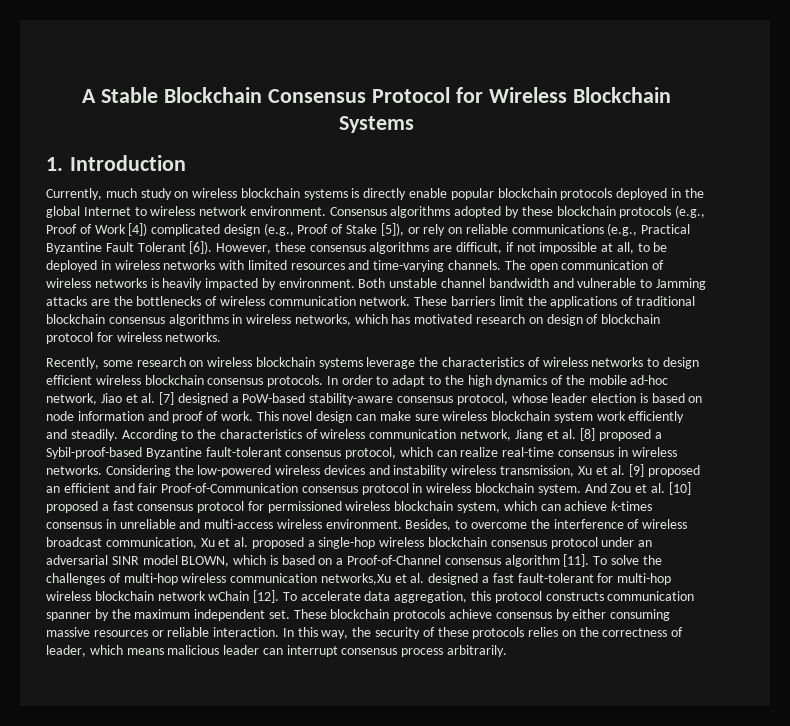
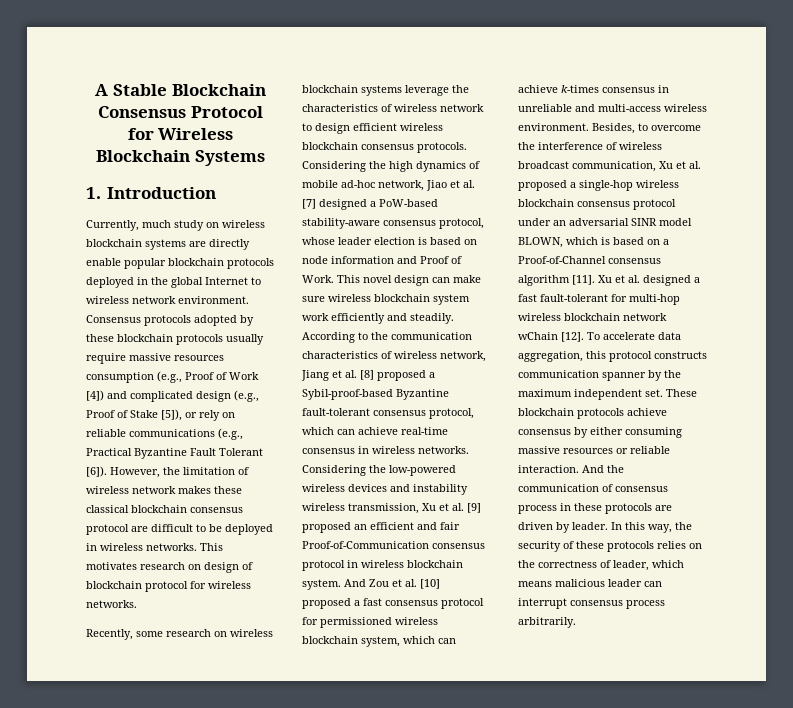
- Currently, much study on wireless blockchain systems is directly enable popular blockchain protocols deployed in the global Internet to wireless network environment.
+ Currently, much study on wireless blockchain systems are directly enable popular blockchain protocols deployed in the global Internet to wireless network environment.
- Consensus algorithms adopted by these blockchain protocols (e.g., Proof of Work [4]) complicated design (e.g., Proof of Stake [5]), or rely on reliable communications (e.g., Practical Byzantine Fault Tolerant [6]).
+ Consensus protocols adopted by these blockchain protocols usually require massive resources consumption (e.g., Proof of Work [4]) and complicated design (e.g., Proof of Stake [5]), or rely on reliable communications (e.g., Practical Byzantine Fault Tolerant [6]).
- However, these consensus algorithms are difficult, if not impossible at all, to be deployed in wireless networks with limited resources and time-varying channels. The open communication of wireless networks is heavily impacted by environment. Both unstable channel bandwidth and vulnerable to Jamming attacks are the bottlenecks of wireless communication network. These barriers limit the applications of traditional blockchain consensus algorithms in wireless networks, which has motivated research on design of blockchain protocol for wireless networks.
+ However, the limitation of wireless network makes these classical blockchain consensus protocol are difficult to be deployed in wireless networks. This motivates research on design of blockchain protocol for wireless networks.
- Recently, some research on wireless blockchain systems leverage the characteristics of wireless networks to design efficient wireless blockchain consensus protocols.
+ Recently, some research on wireless blockchain systems leverage the characteristics of wireless network to design efficient wireless blockchain consensus protocols.
- In order to adapt to the high dynamics of the mobile ad-hoc network, Jiao et al. [7] designed a PoW-based stability-aware consensus protocol, whose leader election is based on node information and proof of work.
+ Considering the high dynamics of mobile ad-hoc network, Jiao et al. [7] designed a PoW-based stability-aware consensus protocol, whose leader election is based on node information and Proof of Work.
- According to the characteristics of wireless communication network, Jiang et al. [8] proposed a Sybil-proof-based Byzantine fault-tolerant consensus protocol, which can realize real-time consensus in wireless networks.
+ According to the communication characteristics of wireless network, Jiang et al. [8] proposed a Sybil-proof-based Byzantine fault-tolerant consensus protocol, which can achieve real-time consensus in wireless networks.
- To solve the challenges of multi-hop wireless communication networks,Xu et al. designed a fast fault-tolerant for multi-hop wireless blockchain network wChain [12].
+ Xu et al. designed a fast fault-tolerant for multi-hop wireless blockchain network wChain [12].
+ And the communication of consensus process in these protocols are driven by leader.

